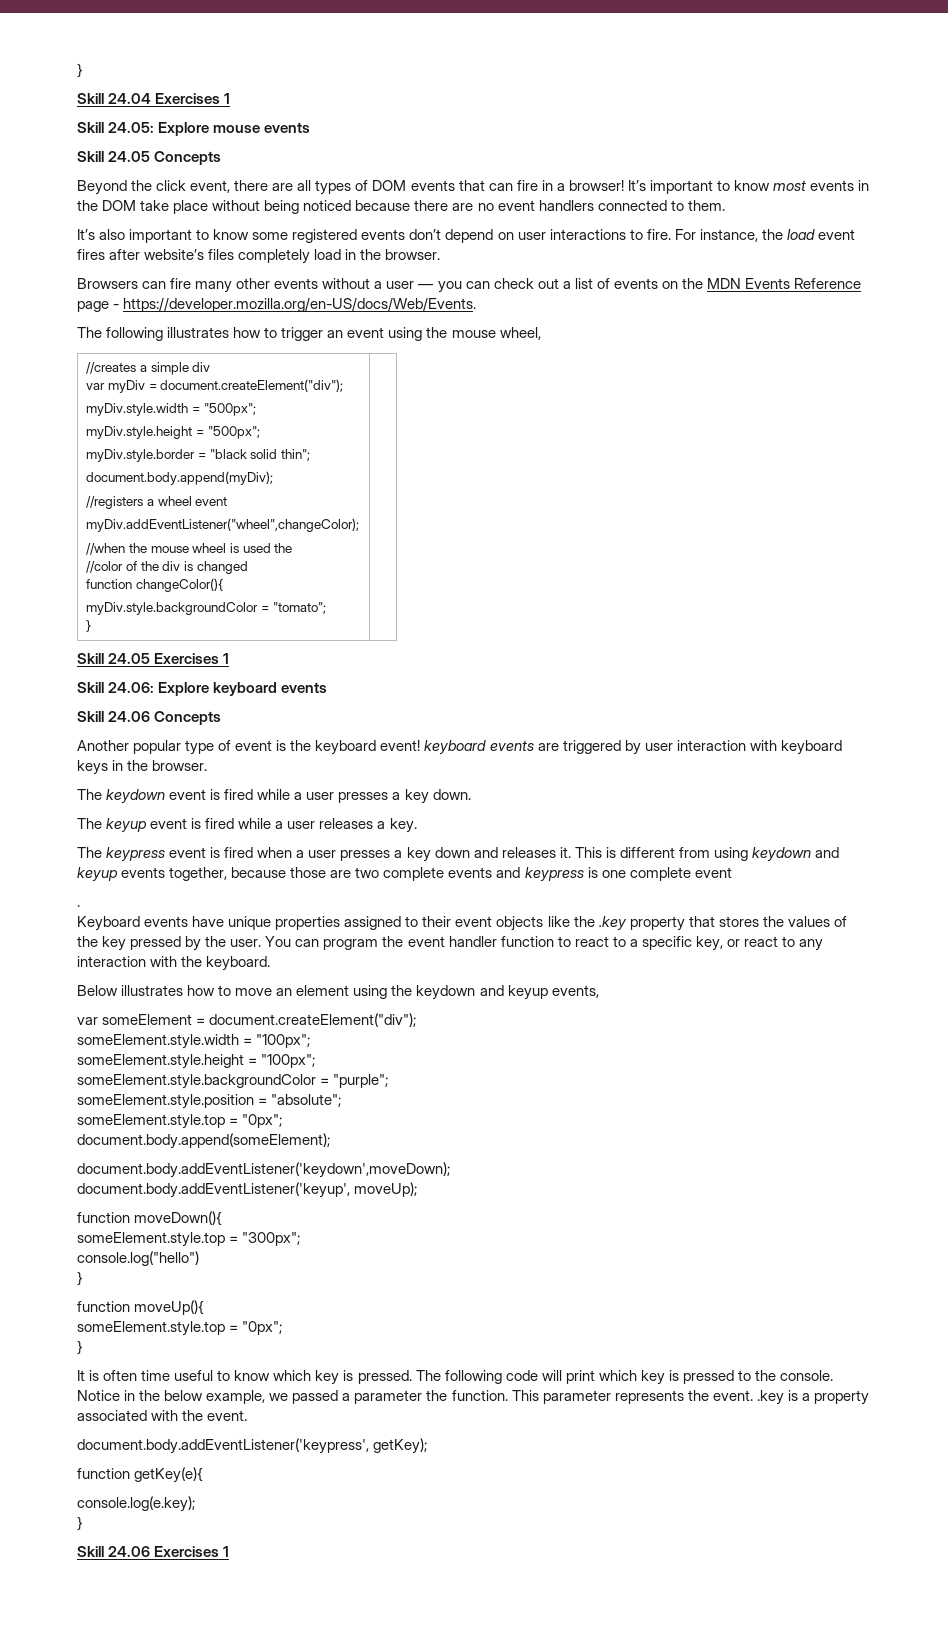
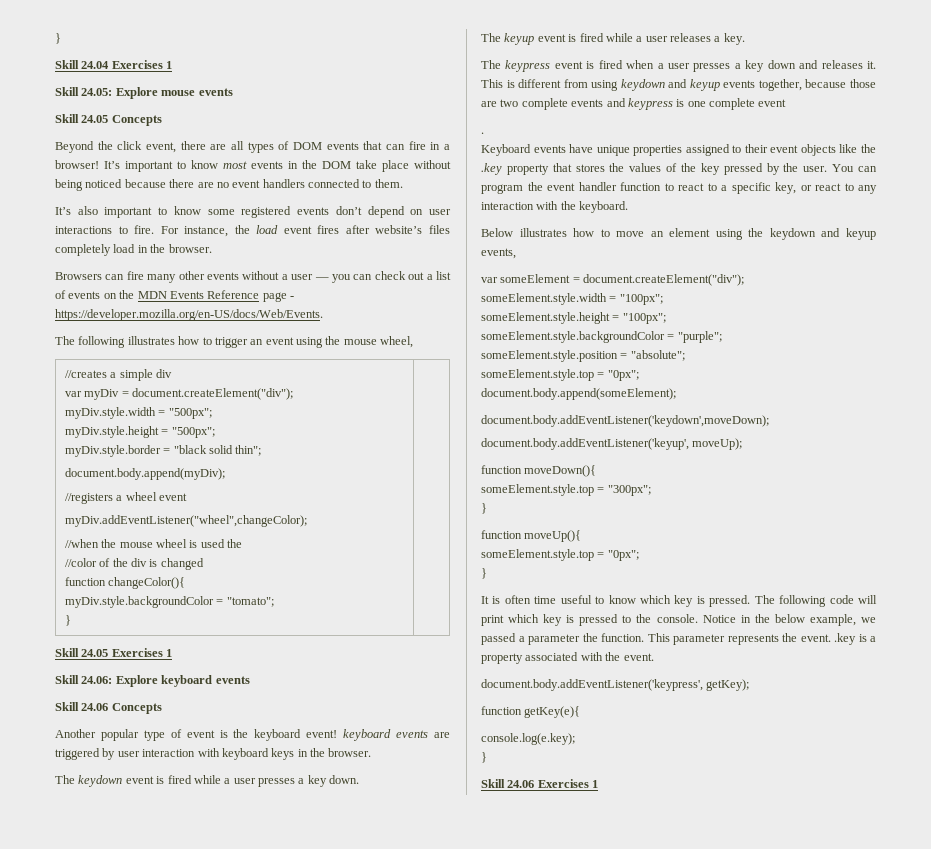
- console.log("hello")

